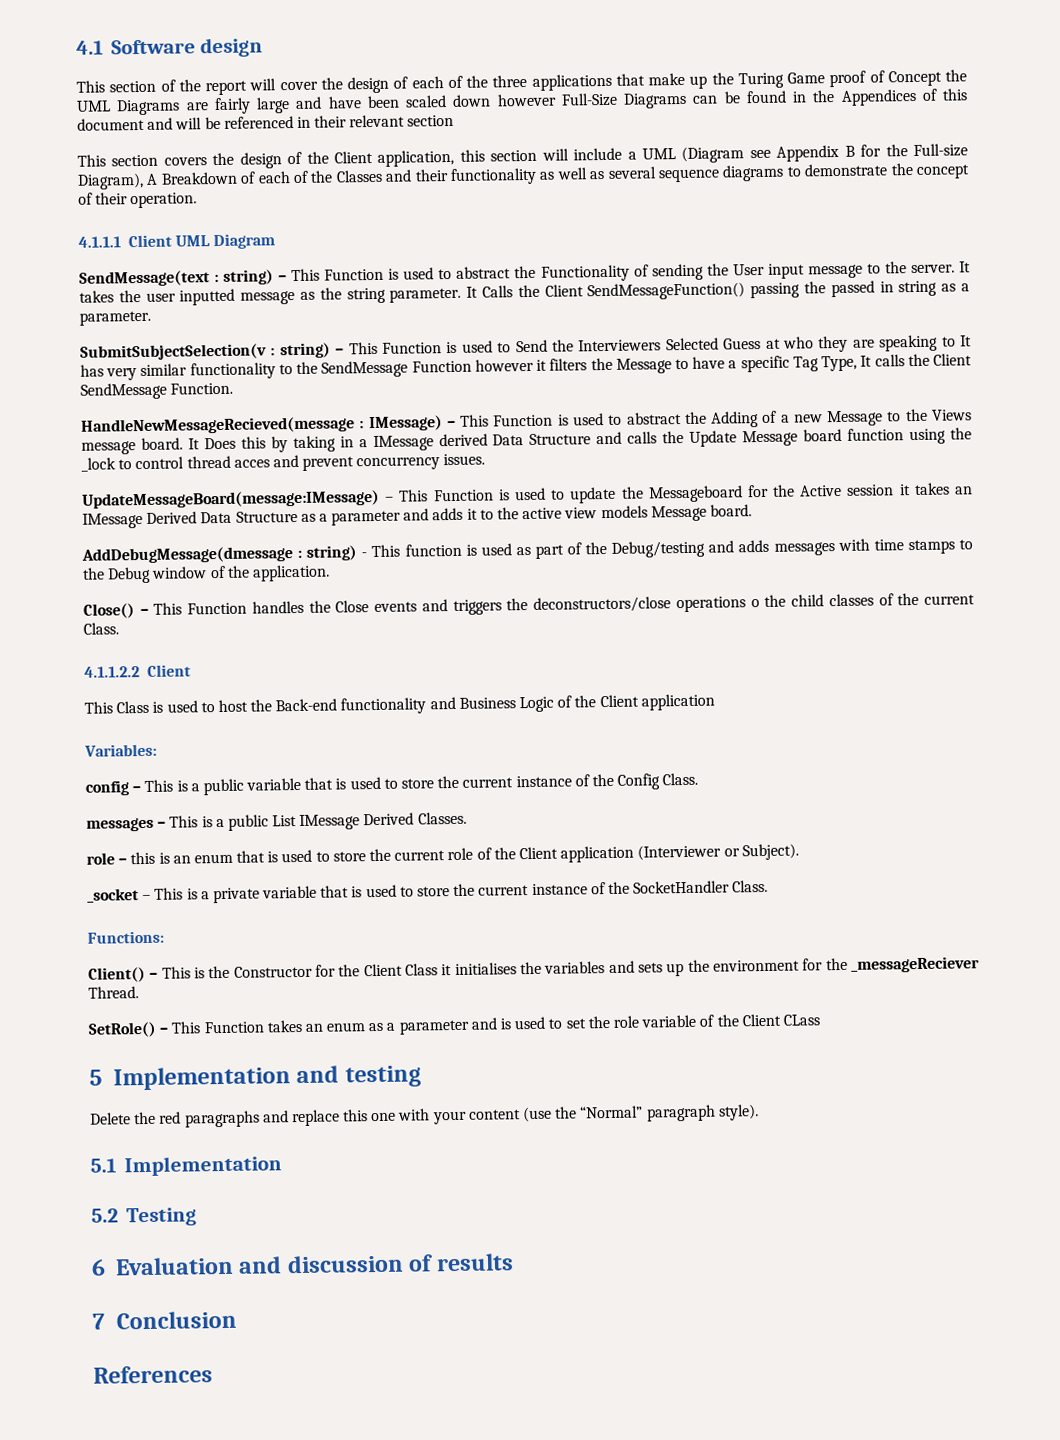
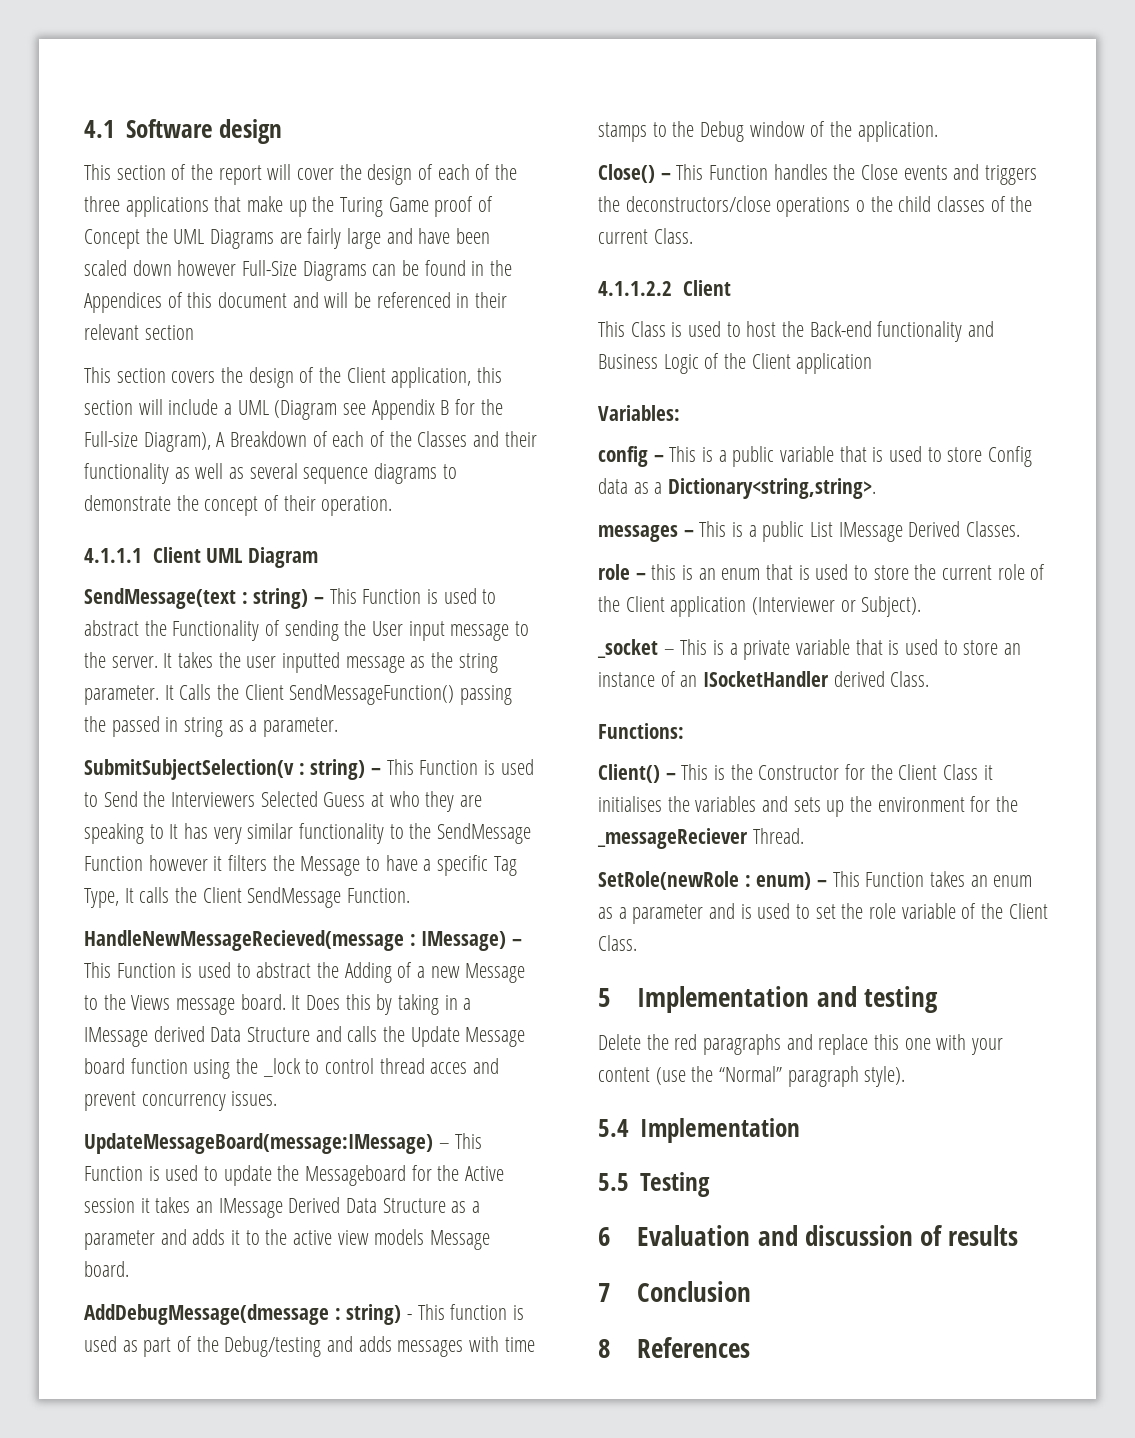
- config – This is a public variable that is used to store the current instance of the Config Class.
+ config – This is a public variable that is used to store Config data as a Dictionary<string,string>.
- _socket – This is a private variable that is used to store the current instance of the SocketHandler Class.
+ _socket – This is a private variable that is used to store an instance of an ISocketHandler derived Class.
- SetRole() – This Function takes an enum as a parameter and is used to set the role variable of the Client CLass
+ SetRole(newRole : enum) – This Function takes an enum as a parameter and is used to set the role variable of the Client Class.
- 5.1 Implementation
+ 5.4 Implementation
- 5.2 Testing
+ 5.5 Testing
- References
+ 8 References

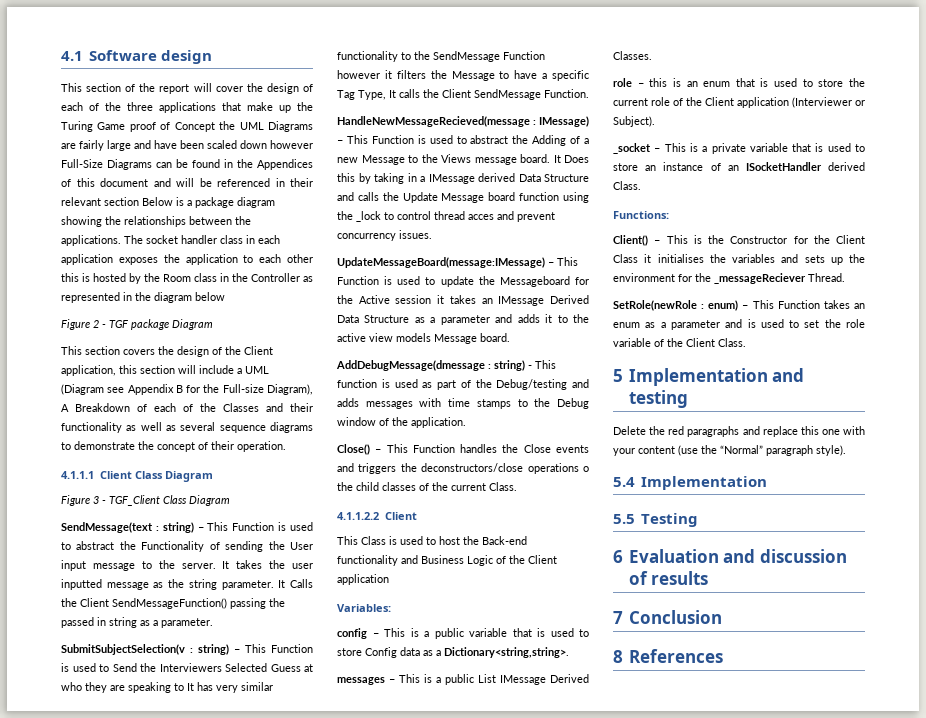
- This section of the report will cover the design of each of the three applications that make up the Turing Game proof of Concept the UML Diagrams are fairly large and have been scaled down however Full-Size Diagrams can be found in the Appendices of this document and will be referenced in their relevant section
+ This section of the report will cover the design of each of the three applications that make up the Turing Game proof of Concept the UML Diagrams are fairly large and have been scaled down however Full-Size Diagrams can be found in the Appendices of this document and will be referenced in their relevant section Below is a package diagram showing the relationships between the applications. The socket handler class in each application exposes the application to each other this is hosted by the Room class in the Controller as represented in the diagram below
+ Figure 2 - TGF package Diagram
- 4.1.1.1 Client UML Diagram
+ 4.1.1.1 Client Class Diagram
+ Figure 3 - TGF_Client Class Diagram

